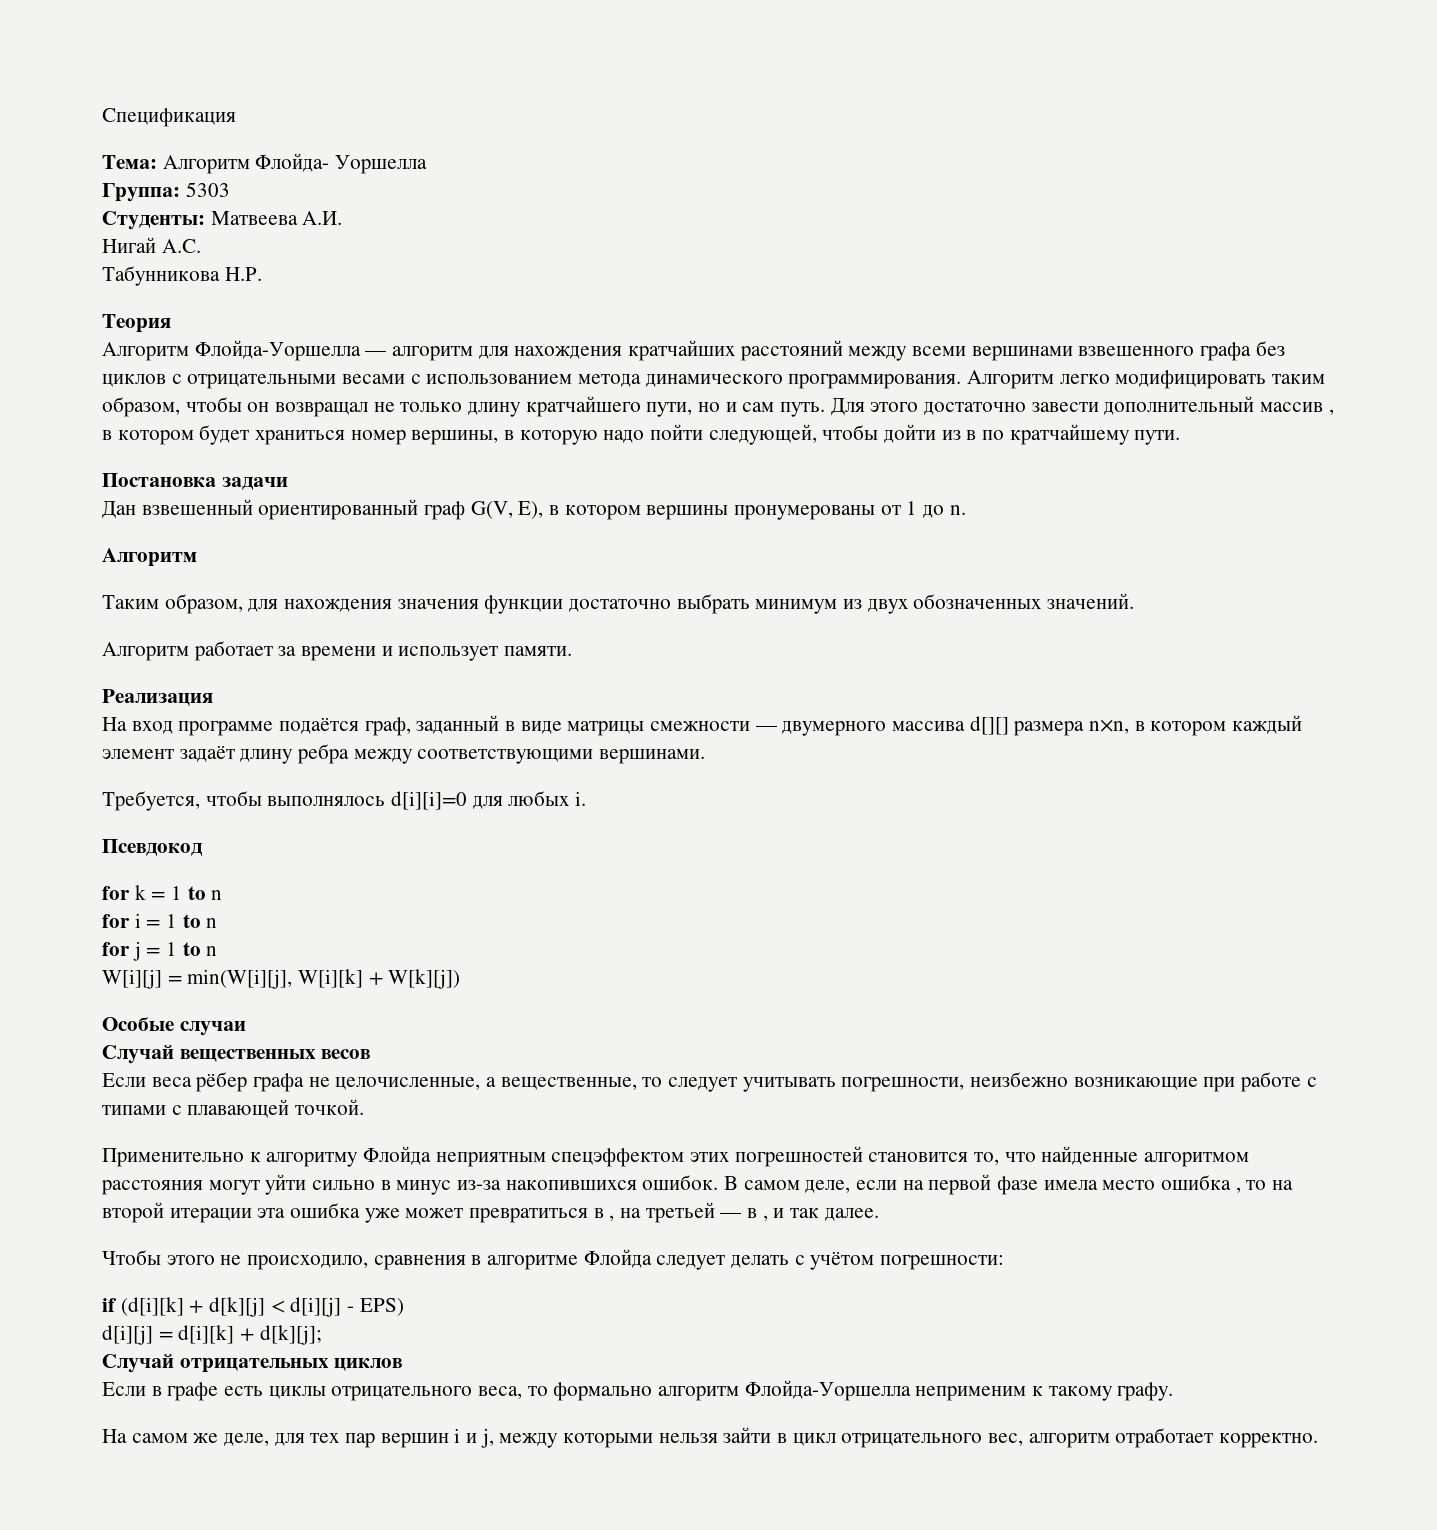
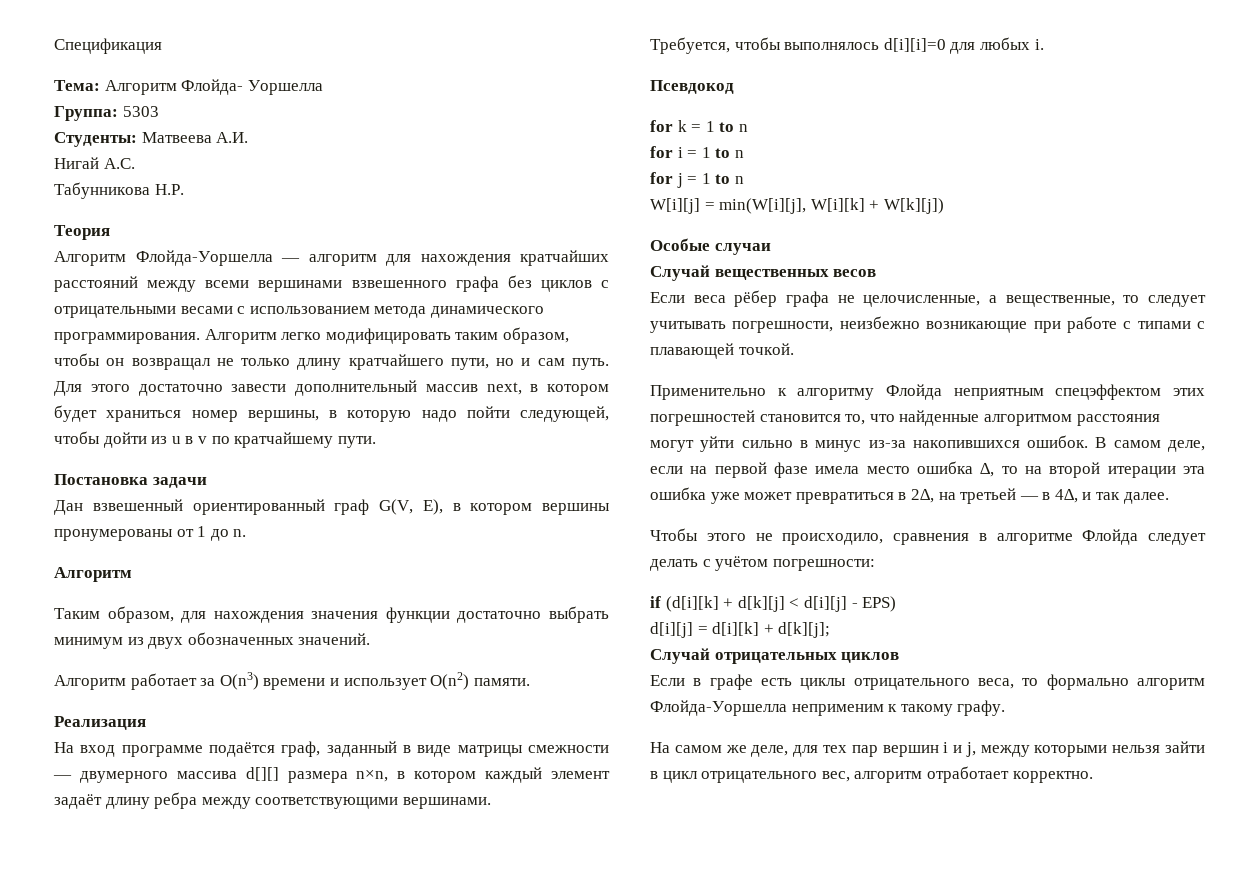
- Для этого достаточно завести дополнительный массив , в котором будет храниться номер вершины, в которую надо пойти следующей, чтобы дойти из в по кратчайшему пути.
+ Для этого достаточно завести дополнительный массив next, в котором будет храниться номер вершины, в которую надо пойти следующей, чтобы дойти из u в v по кратчайшему пути.
- Алгоритм работает за времени и использует памяти.
+ Алгоритм работает за O(n3) времени и использует O(n2) памяти.
- В самом деле, если на первой фазе имела место ошибка , то на второй итерации эта ошибка уже может превратиться в , на третьей — в , и так далее.
+ В самом деле, если на первой фазе имела место ошибка ∆, то на второй итерации эта ошибка уже может превратиться в 2∆, на третьей — в 4∆, и так далее.

